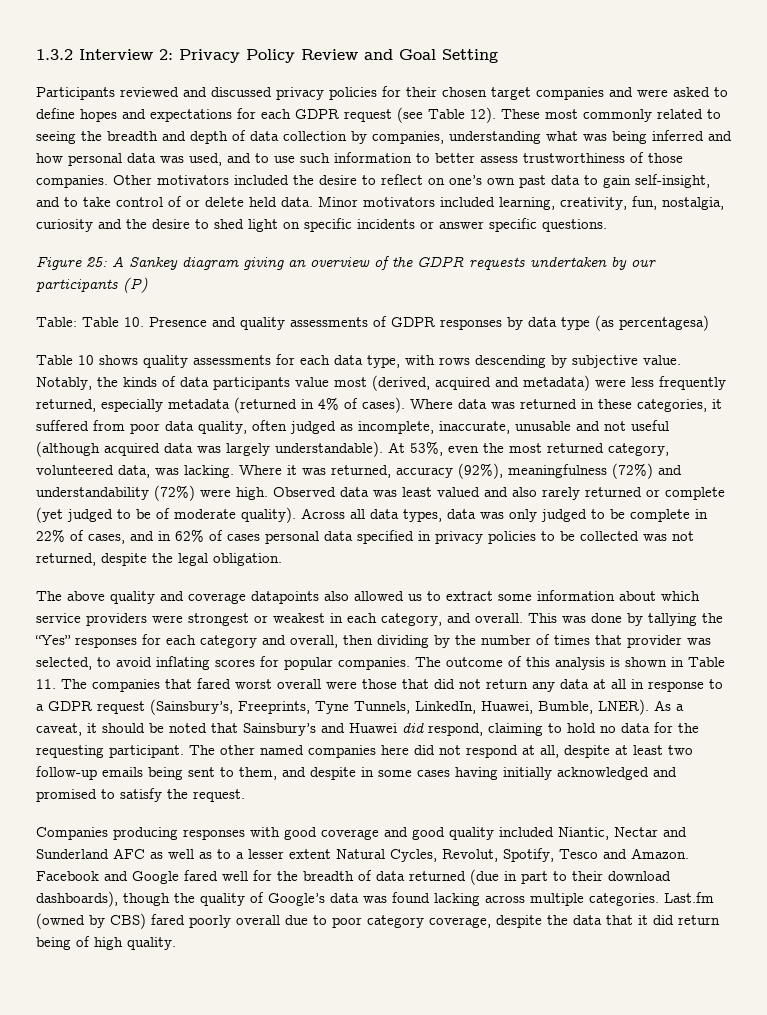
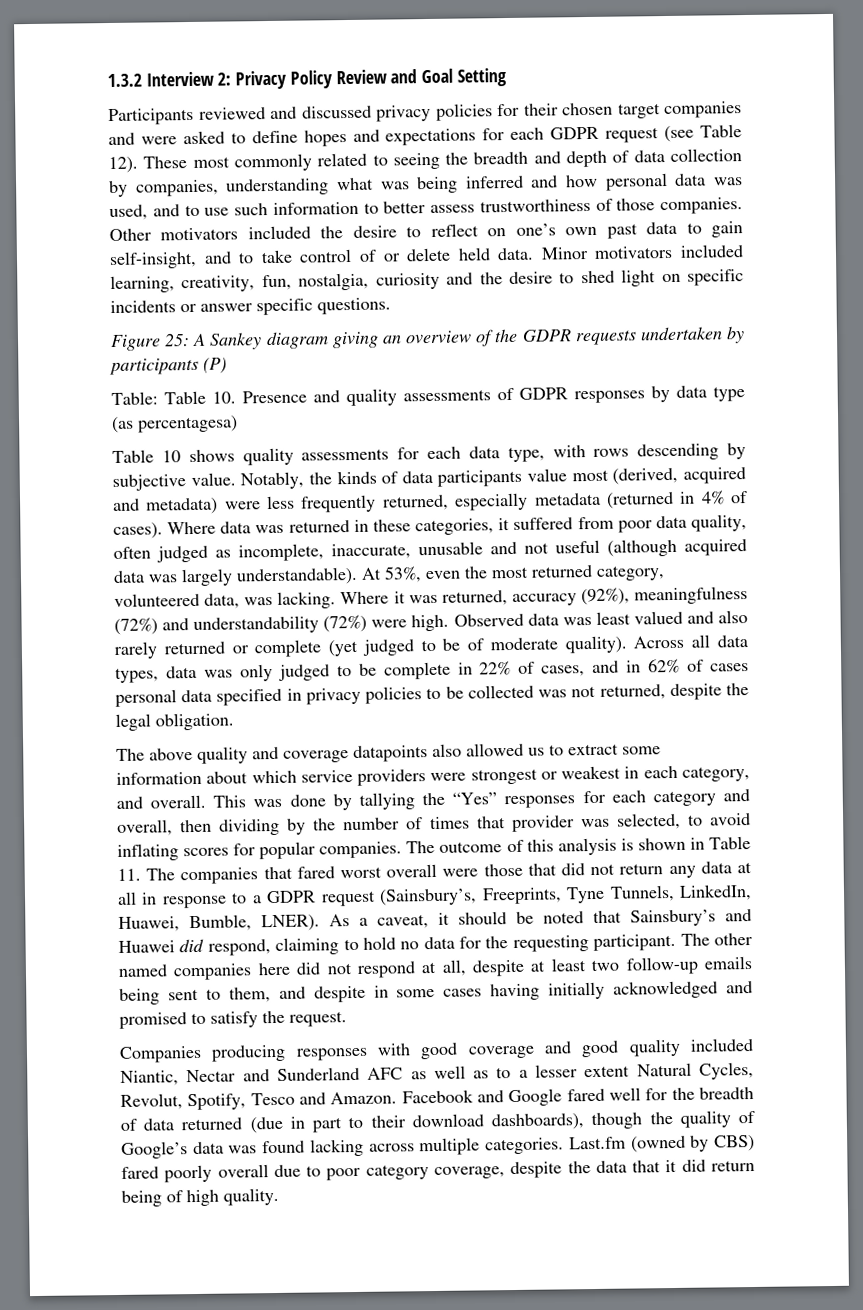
- Figure 25: A Sankey diagram giving an overview of the GDPR requests undertaken by our participants (P)
+ Figure 25: A Sankey diagram giving an overview of the GDPR requests undertaken by participants (P)

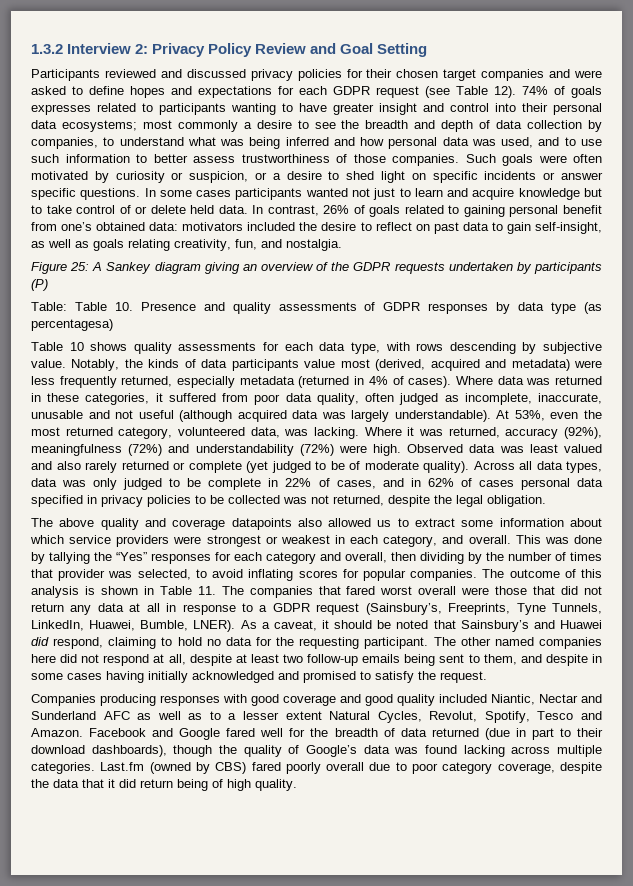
- These most commonly related to seeing the breadth and depth of data collection by companies, understanding what was being inferred and how personal data was used, and to use such information to better assess trustworthiness of those companies.
+ 74% of goals expresses related to participants wanting to have greater insight and control into their personal data ecosystems; most commonly a desire to see the breadth and depth of data collection by companies, to understand what was being inferred and how personal data was used, and to use such information to better assess trustworthiness of those companies.
- Other motivators included the desire to reflect on one’s own past data to gain self-insight, and to take control of or delete held data. Minor motivators included learning, creativity, fun, nostalgia, curiosity and the desire to shed light on specific incidents or answer specific questions.
+ Such goals were often motivated by curiosity or suspicion, or a desire to shed light on specific incidents or answer specific questions. In some cases participants wanted not just to learn and acquire knowledge but to take control of or delete held data. In contrast, 26% of goals related to gaining personal benefit from one’s obtained data: motivators included the desire to reflect on past data to gain self-insight, as well as goals relating creativity, fun, and nostalgia.

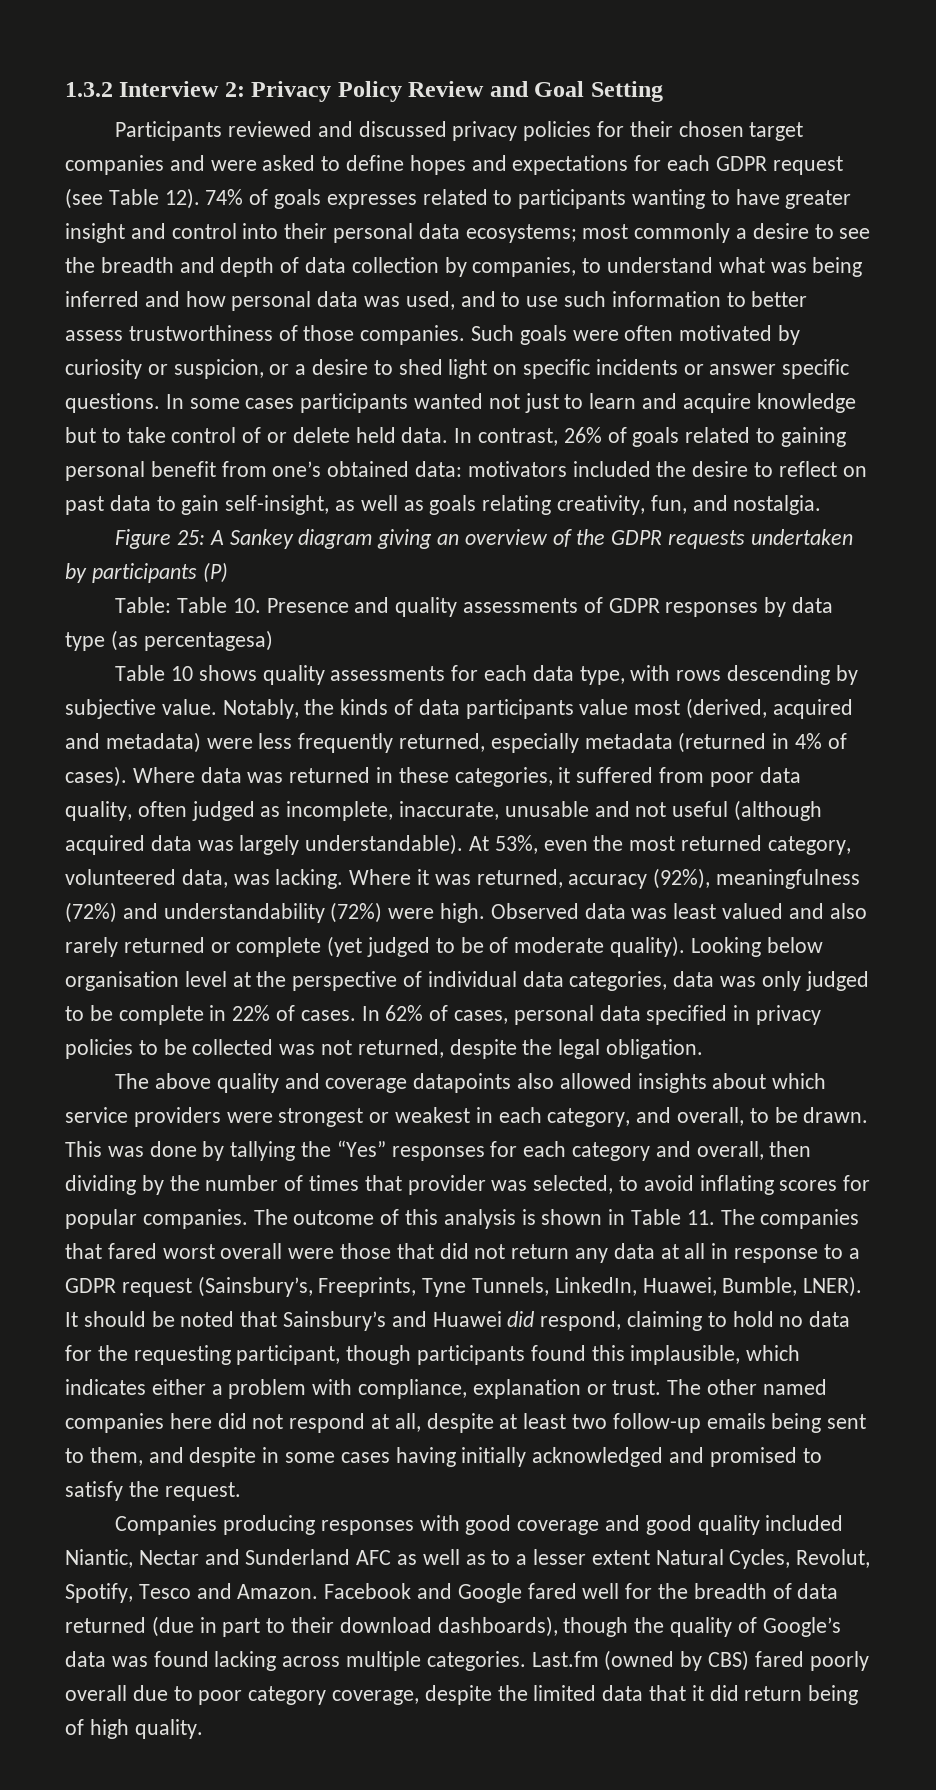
- Across all data types, data was only judged to be complete in 22% of cases, and in 62% of cases personal data specified in privacy policies to be collected was not returned, despite the legal obligation.
+ Looking below organisation level at the perspective of individual data categories, data was only judged to be complete in 22% of cases. In 62% of cases, personal data specified in privacy policies to be collected was not returned, despite the legal obligation.
- The above quality and coverage datapoints also allowed us to extract some information about which service providers were strongest or weakest in each category, and overall.
+ The above quality and coverage datapoints also allowed insights about which service providers were strongest or weakest in each category, and overall, to be drawn.
- As a caveat, it should be noted that Sainsbury’s and Huawei did respond, claiming to hold no data for the requesting participant.
+ It should be noted that Sainsbury’s and Huawei did respond, claiming to hold no data for the requesting participant, though participants found this implausible, which indicates either a problem with compliance, explanation or trust.
- Last.fm (owned by CBS) fared poorly overall due to poor category coverage, despite the data that it did return being of high quality.
+ Last.fm (owned by CBS) fared poorly overall due to poor category coverage, despite the limited data that it did return being of high quality.

